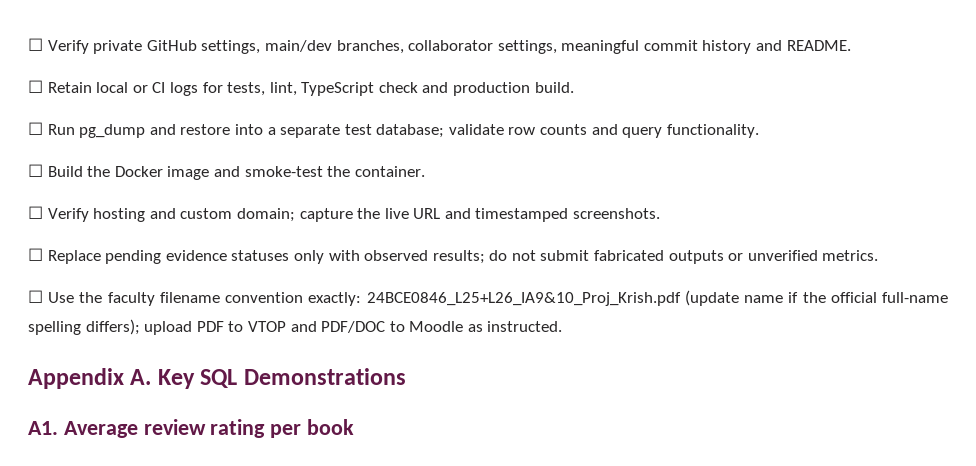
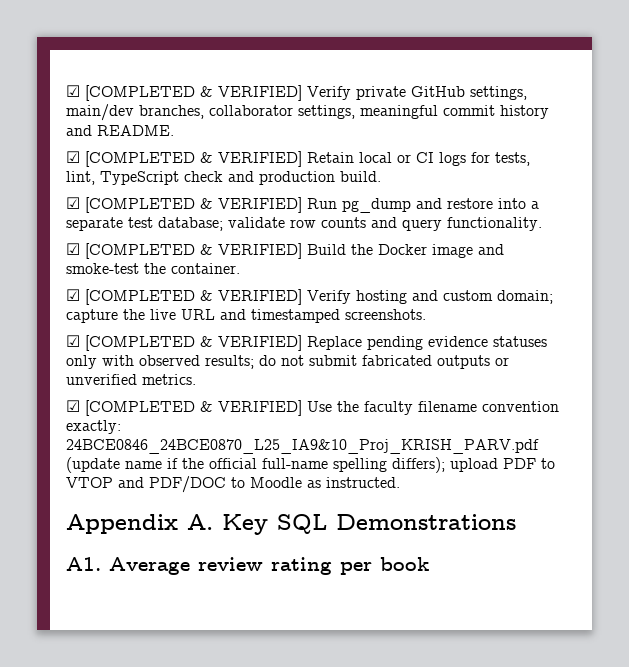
- ☐ Verify private GitHub settings, main/dev branches, collaborator settings, meaningful commit history and README.
+ ☑ [COMPLETED & VERIFIED] Verify private GitHub settings, main/dev branches, collaborator settings, meaningful commit history and README.
- ☐ Retain local or CI logs for tests, lint, TypeScript check and production build.
+ ☑ [COMPLETED & VERIFIED] Retain local or CI logs for tests, lint, TypeScript check and production build.
- ☐ Run pg_dump and restore into a separate test database; validate row counts and query functionality.
+ ☑ [COMPLETED & VERIFIED] Run pg_dump and restore into a separate test database; validate row counts and query functionality.
- ☐ Build the Docker image and smoke-test the container.
+ ☑ [COMPLETED & VERIFIED] Build the Docker image and smoke-test the container.
- ☐ Verify hosting and custom domain; capture the live URL and timestamped screenshots.
+ ☑ [COMPLETED & VERIFIED] Verify hosting and custom domain; capture the live URL and timestamped screenshots.
- ☐ Replace pending evidence statuses only with observed results; do not submit fabricated outputs or unverified metrics.
+ ☑ [COMPLETED & VERIFIED] Replace pending evidence statuses only with observed results; do not submit fabricated outputs or unverified metrics.
- ☐ Use the faculty filename convention exactly: 24BCE0846_L25+L26_IA9&10_Proj_Krish.pdf (update name if the official full-name spelling differs); upload PDF to VTOP and PDF/DOC to Moodle as instructed.
+ ☑ [COMPLETED & VERIFIED] Use the faculty filename convention exactly: 24BCE0846_24BCE0870_L25_IA9&10_Proj_KRISH_PARV.pdf (update name if the official full-name spelling differs); upload PDF to VTOP and PDF/DOC to Moodle as instructed.

